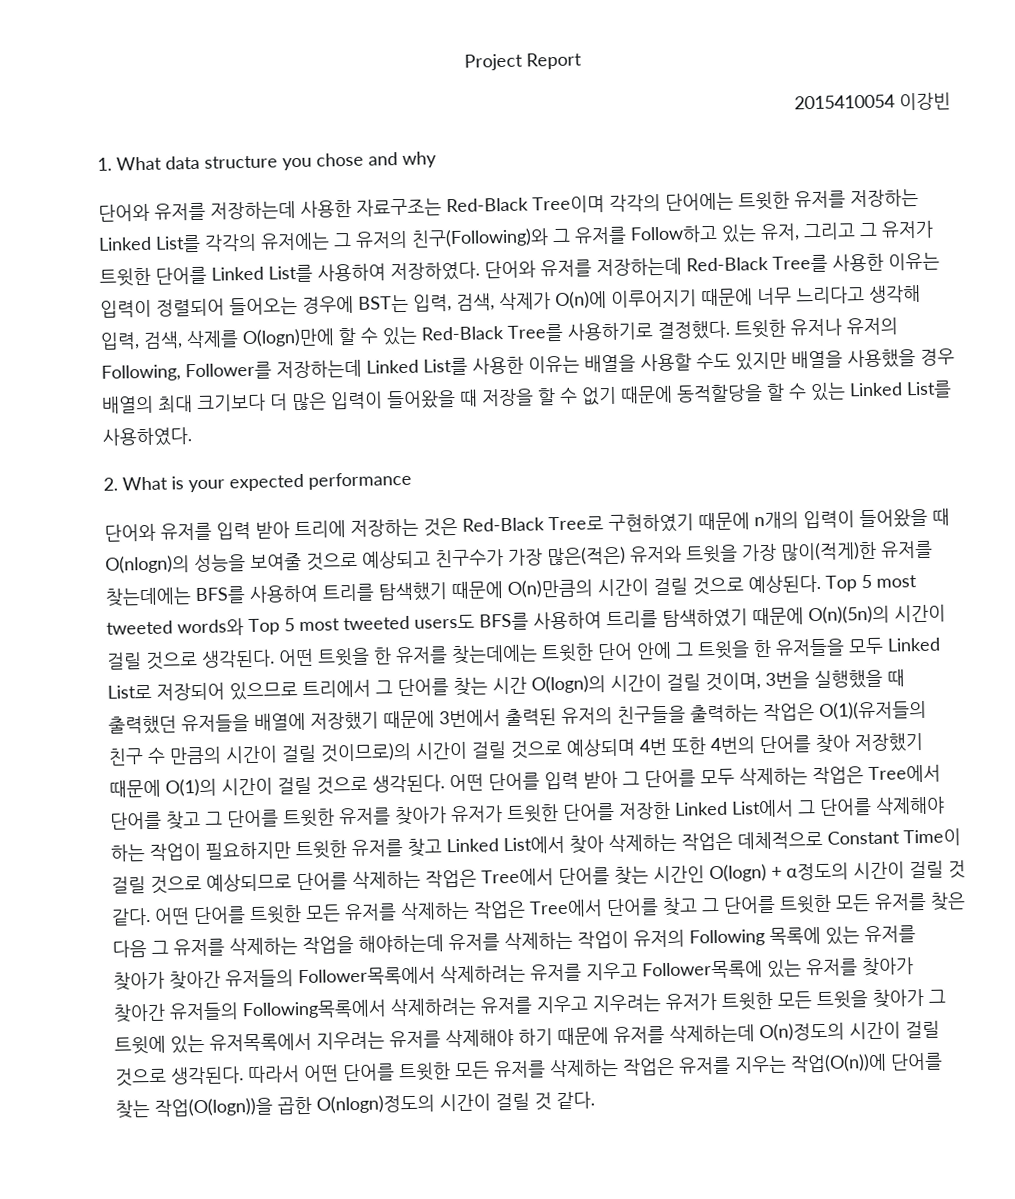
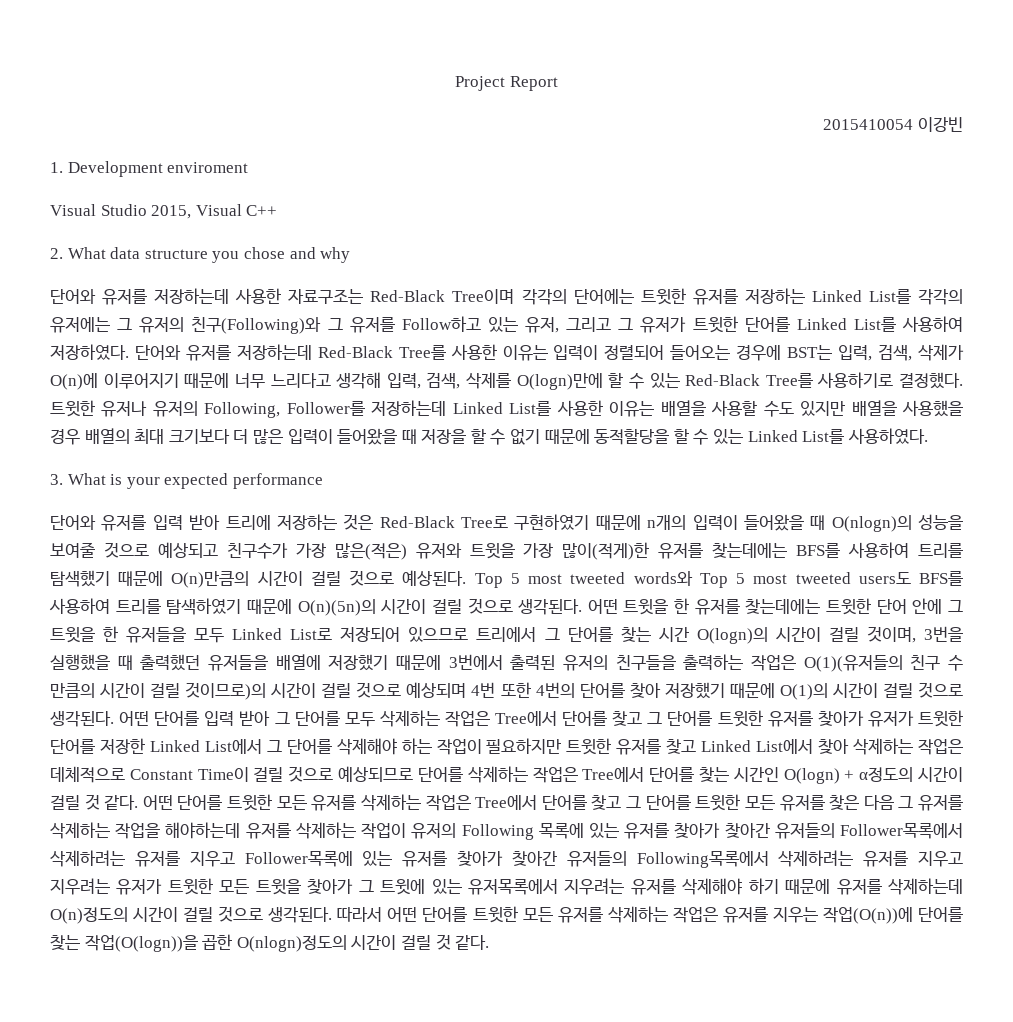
- 1. What data structure you chose and why
+ 1. Development enviroment
+ Visual Studio 2015, Visual C++
+ 2. What data structure you chose and why
- 2. What is your expected performance
+ 3. What is your expected performance

